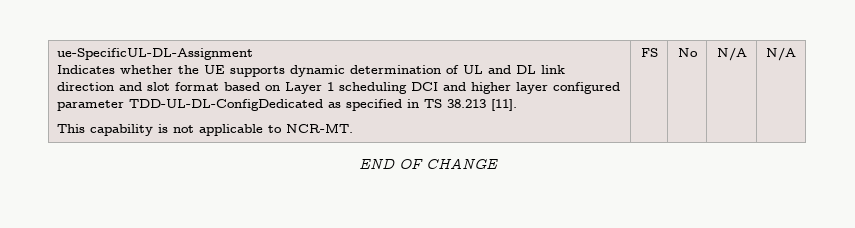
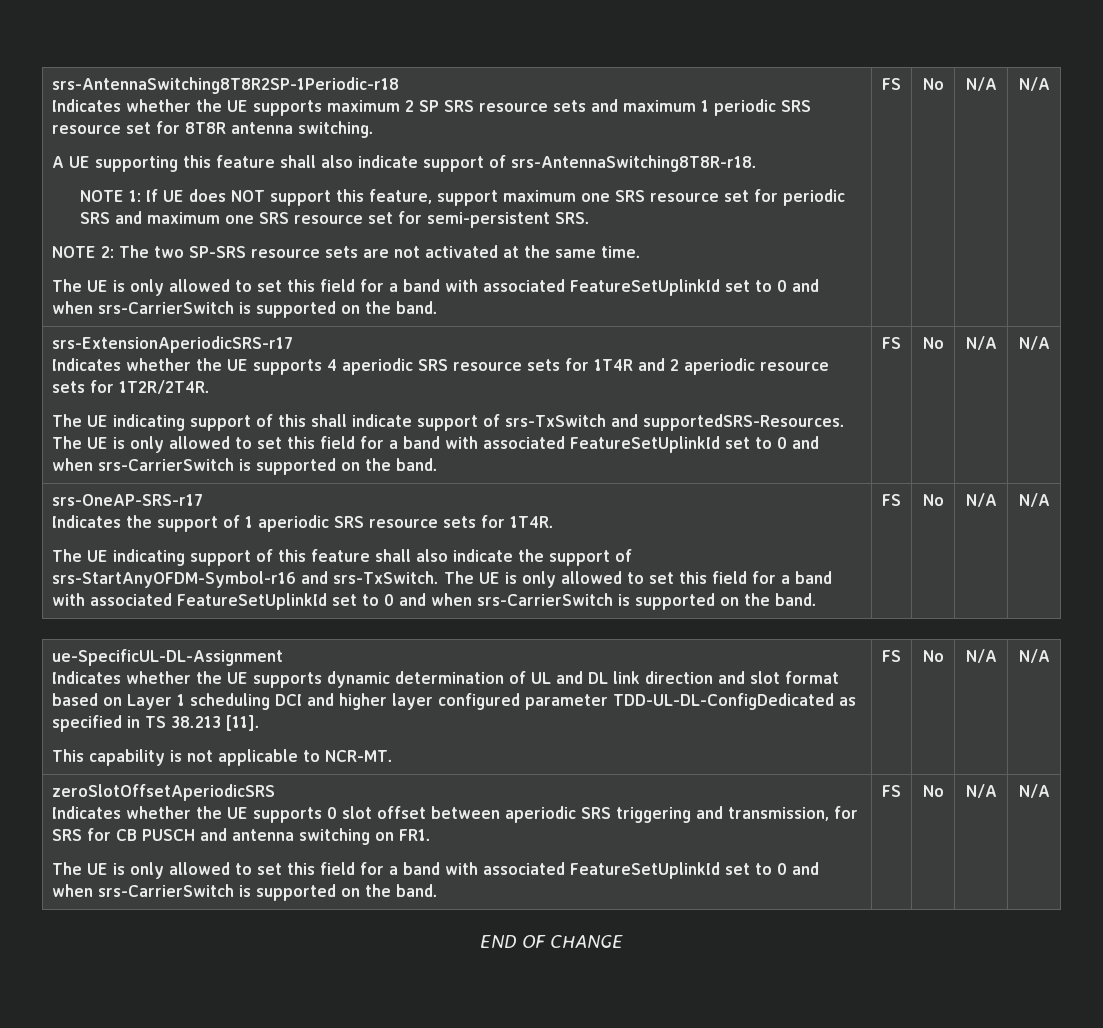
+ srs-AntennaSwitching8T8R2SP-1Periodic-r18
+ Indicates whether the UE supports maximum 2 SP SRS resource sets and maximum 1 periodic SRS resource set for 8T8R antenna switching.
+ A UE supporting this feature shall also indicate support of srs-AntennaSwitching8T8R-r18.
+ NOTE 1: If UE does NOT support this feature, support maximum one SRS resource set for periodic SRS and maximum one SRS resource set for semi-persistent SRS.
+ NOTE 2: The two SP-SRS resource sets are not activated at the same time.
+ The UE is only allowed to set this field for a band with associated FeatureSetUplinkId set to 0 and when srs-CarrierSwitch is supported on the band. | FS | No | N/A | N/A
+ srs-ExtensionAperiodicSRS-r17
+ Indicates whether the UE supports 4 aperiodic SRS resource sets for 1T4R and 2 aperiodic resource sets for 1T2R/2T4R.
+ The UE indicating support of this shall indicate support of srs-TxSwitch and supportedSRS-Resources. The UE is only allowed to set this field for a band with associated FeatureSetUplinkId set to 0 and when srs-CarrierSwitch is supported on the band. | FS | No | N/A | N/A
+ srs-OneAP-SRS-r17
+ Indicates the support of 1 aperiodic SRS resource sets for 1T4R.
+ The UE indicating support of this feature shall also indicate the support of srs-StartAnyOFDM-Symbol-r16 and srs-TxSwitch. The UE is only allowed to set this field for a band with associated FeatureSetUplinkId set to 0 and when srs-CarrierSwitch is supported on the band. | FS | No | N/A | N/A
+ zeroSlotOffsetAperiodicSRS
+ Indicates whether the UE supports 0 slot offset between aperiodic SRS triggering and transmission, for SRS for CB PUSCH and antenna switching on FR1.
+ The UE is only allowed to set this field for a band with associated FeatureSetUplinkId set to 0 and when srs-CarrierSwitch is supported on the band. | FS | No | N/A | N/A

